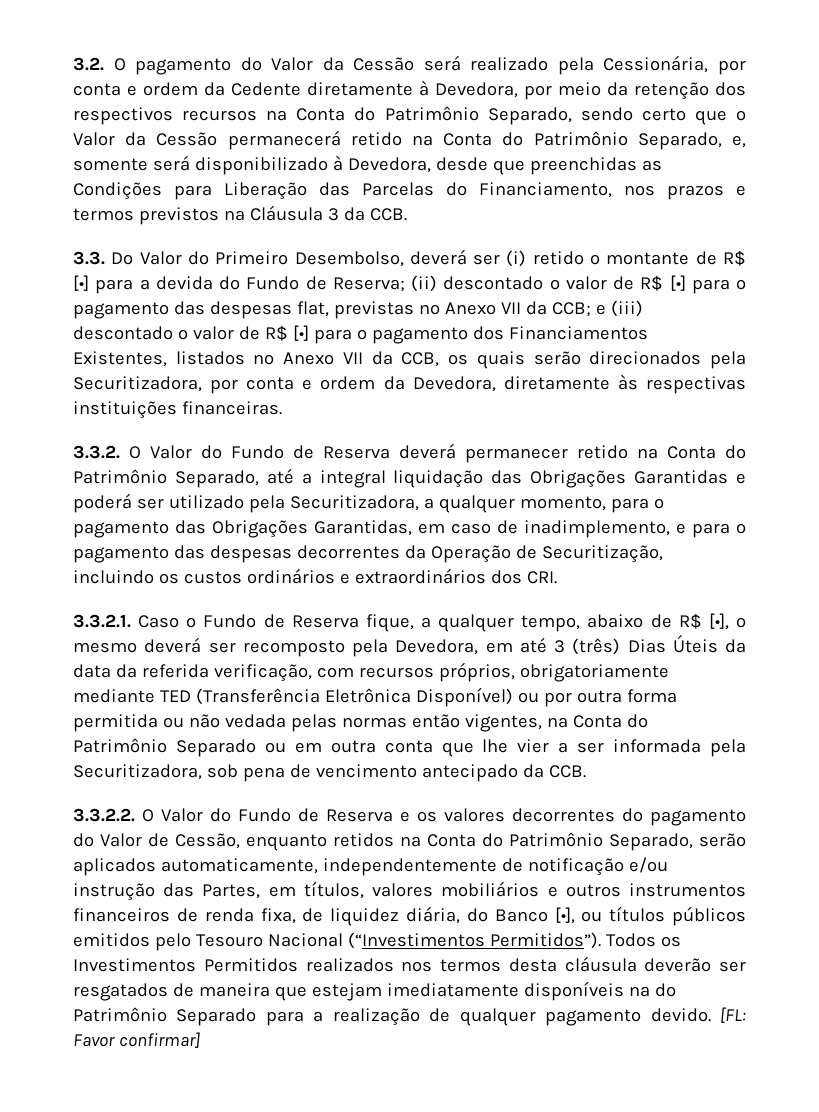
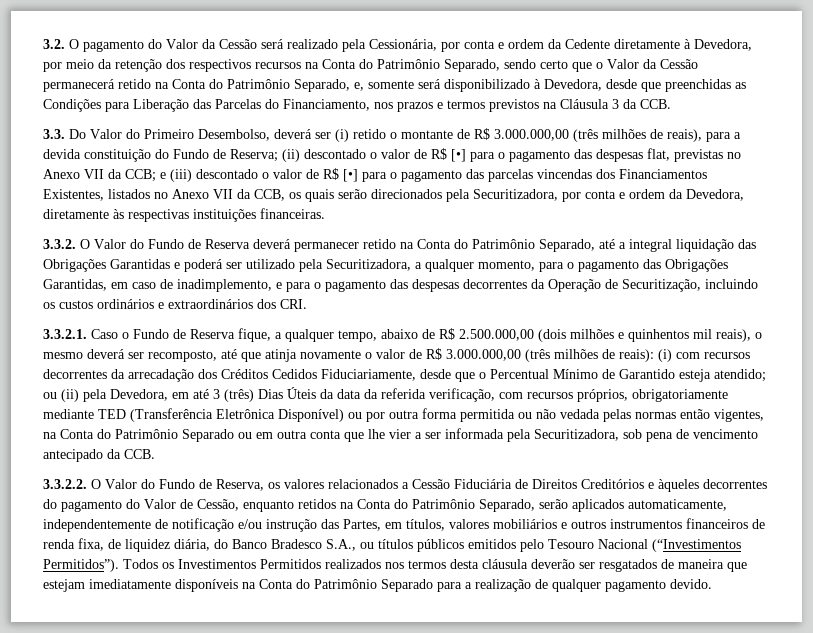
- 3.3. Do Valor do Primeiro Desembolso, deverá ser (i) retido o montante de R$ [•] para a devida do Fundo de Reserva;
+ 3.3. Do Valor do Primeiro Desembolso, deverá ser (i) retido o montante de R$ 3.000.000,00 (três milhões de reais), para a devida constituição do Fundo de Reserva;
- e (iii) descontado o valor de R$ [•] para o pagamento dos Financiamentos Existentes, listados no Anexo VII da CCB, os quais serão direcionados pela Securitizadora, por conta e ordem da Devedora, diretamente às respectivas instituições financeiras.
+ e (iii) descontado o valor de R$ [•] para o pagamento das parcelas vincendas dos Financiamentos Existentes, listados no Anexo VII da CCB, os quais serão direcionados pela Securitizadora, por conta e ordem da Devedora, diretamente às respectivas instituições financeiras.
- 3.3.2.1. Caso o Fundo de Reserva fique, a qualquer tempo, abaixo de R$ [•], o mesmo deverá ser recomposto pela Devedora, em até 3 (três) Dias Úteis da data da referida verificação, com recursos próprios, obrigatoriamente mediante TED (Transferência Eletrônica Disponível) ou por outra forma permitida ou não vedada pelas normas então vigentes, na Conta do Patrimônio Separado ou em outra conta que lhe vier a ser informada pela Securitizadora, sob pena de vencimento antecipado da CCB.
+ 3.3.2.1. Caso o Fundo de Reserva fique, a qualquer tempo, abaixo de R$ 2.500.000,00 (dois milhões e quinhentos mil reais), o mesmo deverá ser recomposto, até que atinja novamente o valor de R$ 3.000.000,00 (três milhões de reais): (i) com recursos decorrentes da arrecadação dos Créditos Cedidos Fiduciariamente, desde que o Percentual Mínimo de Garantido esteja atendido; ou (ii) pela Devedora, em até 3 (três) Dias Úteis da data da referida verificação, com recursos próprios, obrigatoriamente mediante TED (Transferência Eletrônica Disponível) ou por outra forma permitida ou não vedada pelas normas então vigentes, na Conta do Patrimônio Separado ou em outra conta que lhe vier a ser informada pela Securitizadora, sob pena de vencimento antecipado da CCB.
- 3.3.2.2. O Valor do Fundo de Reserva e os valores decorrentes do pagamento do Valor de Cessão, enquanto retidos na Conta do Patrimônio Separado, serão aplicados automaticamente, independentemente de notificação e/ou instrução das Partes, em títulos, valores mobiliários e outros instrumentos financeiros de renda fixa, de liquidez diária, do Banco [•], ou títulos públicos emitidos pelo Tesouro Nacional (“Investimentos Permitidos”).
+ 3.3.2.2. O Valor do Fundo de Reserva, os valores relacionados a Cessão Fiduciária de Direitos Creditórios e àqueles decorrentes do pagamento do Valor de Cessão, enquanto retidos na Conta do Patrimônio Separado, serão aplicados automaticamente, independentemente de notificação e/ou instrução das Partes, em títulos, valores mobiliários e outros instrumentos financeiros de renda fixa, de liquidez diária, do Banco Bradesco S.A., ou títulos públicos emitidos pelo Tesouro Nacional (“Investimentos Permitidos”).
- Todos os Investimentos Permitidos realizados nos termos desta cláusula deverão ser resgatados de maneira que estejam imediatamente disponíveis na do Patrimônio Separado para a realização de qualquer pagamento devido. [FL: Favor confirmar]
+ Todos os Investimentos Permitidos realizados nos termos desta cláusula deverão ser resgatados de maneira que estejam imediatamente disponíveis na Conta do Patrimônio Separado para a realização de qualquer pagamento devido.

